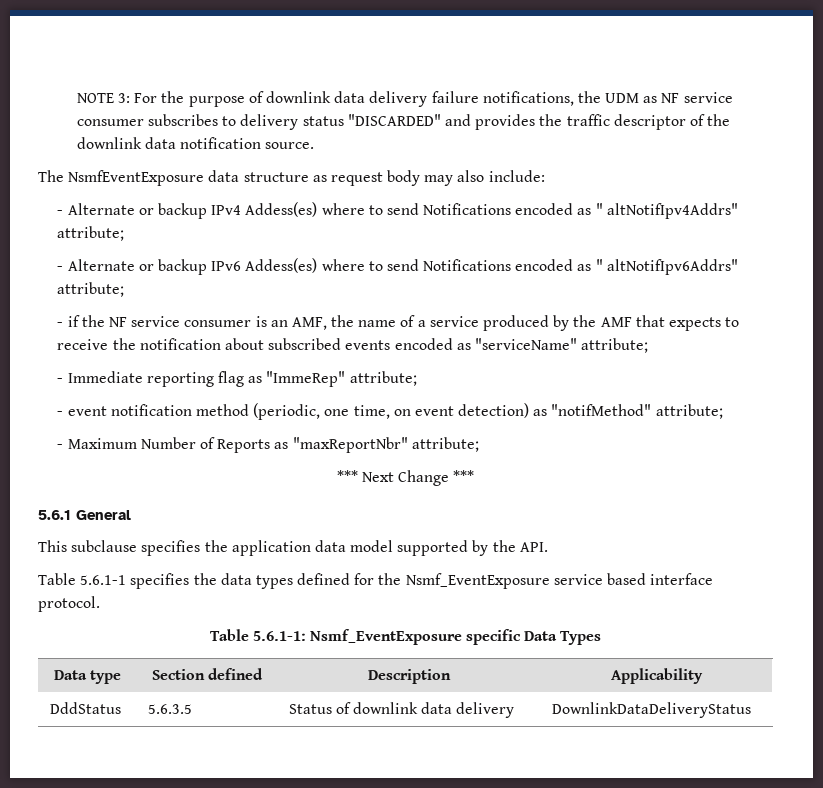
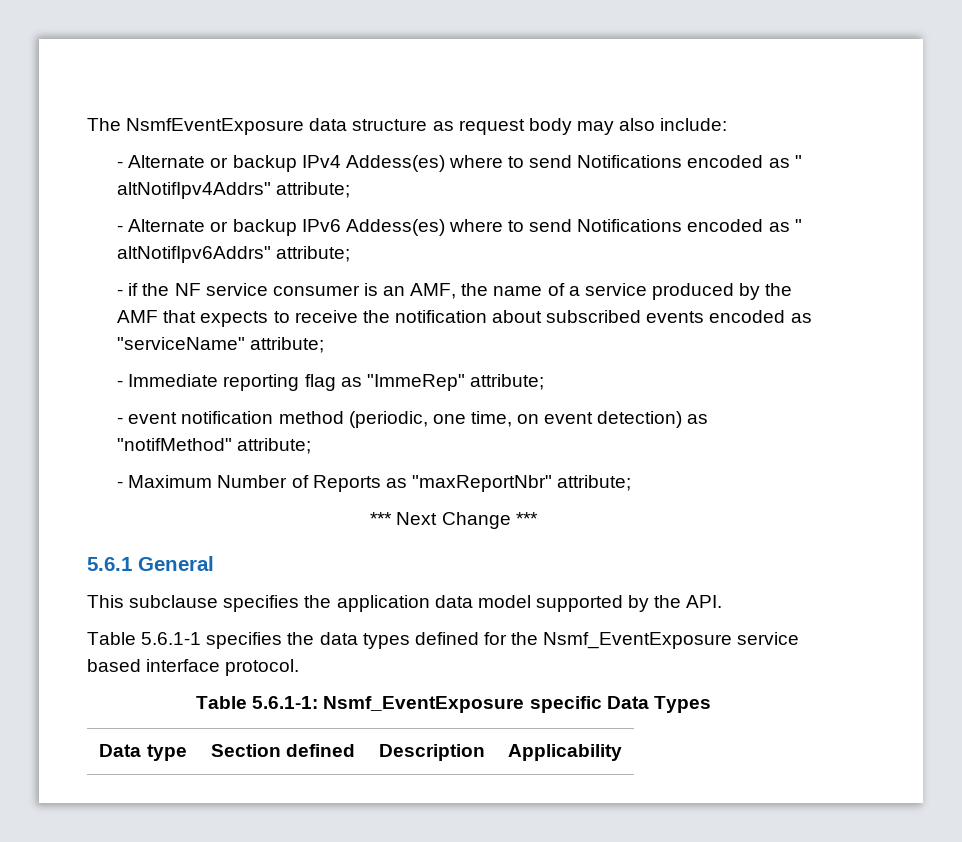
- NOTE 3: For the purpose of downlink data delivery failure notifications, the UDM as NF service consumer subscribes to delivery status "DISCARDED" and provides the traffic descriptor of the downlink data notification source.
- DddStatus | 5.6.3.5 | Status of downlink data delivery | DownlinkDataDeliveryStatus

